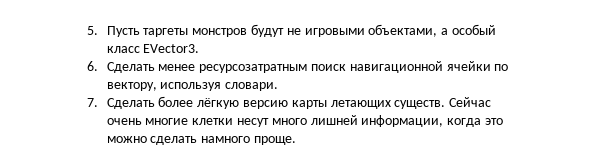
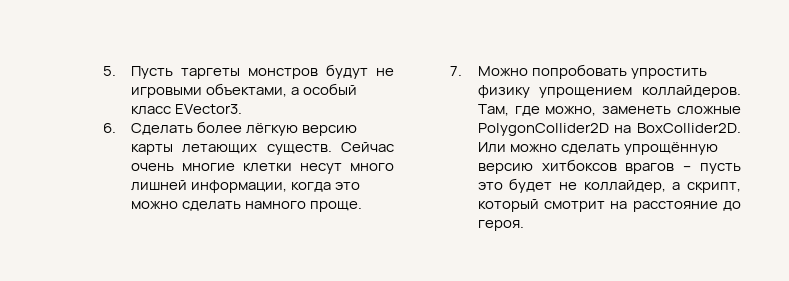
- 6. Сделать менее ресурсозатратным поиск навигационной ячейки по вектору, используя словари.
- 7. Сделать более лёгкую версию карты летающих существ.
+ 6. Сделать более лёгкую версию карты летающих существ.
+ 7. Можно попробовать упростить физику упрощением коллайдеров. Там, где можно, заменеть сложные PolygonCollider2D на BoxCollider2D. Или можно сделать упрощённую версию хитбоксов врагов – пусть это будет не коллайдер, а скрипт, который смотрит на расстояние до героя.

